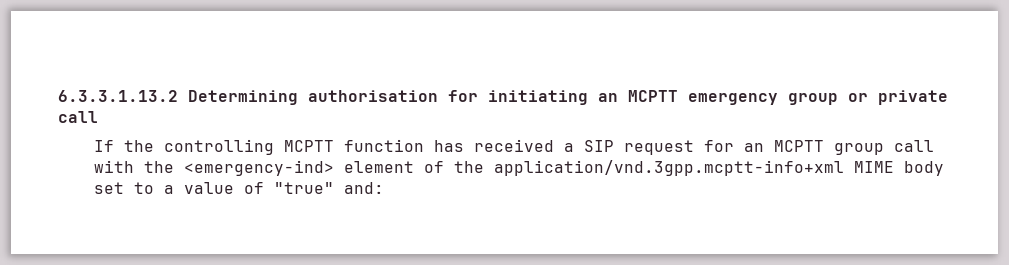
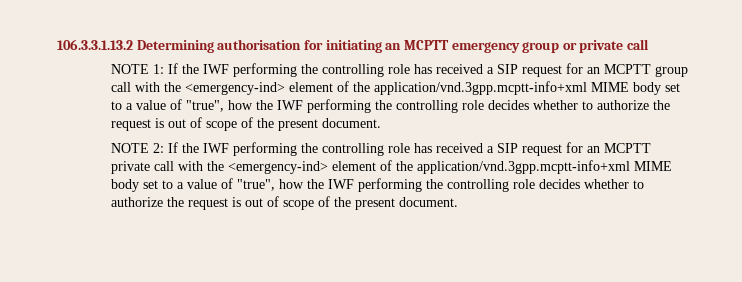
- 6.3.3.1.13.2 Determining authorisation for initiating an MCPTT emergency group or private call
+ 106.3.3.1.13.2 Determining authorisation for initiating an MCPTT emergency group or private call
- If the controlling MCPTT function has received a SIP request for an MCPTT group call with the <emergency-ind> element of the application/vnd.3gpp.mcptt-info+xml MIME body set to a value of "true" and:
+ NOTE 1: If the IWF performing the controlling role has received a SIP request for an MCPTT group call with the <emergency-ind> element of the application/vnd.3gpp.mcptt-info+xml MIME body set to a value of "true", how the IWF performing the controlling role decides whether to authorize the request is out of scope of the present document.
+ NOTE 2: If the IWF performing the controlling role has received a SIP request for an MCPTT private call with the <emergency-ind> element of the application/vnd.3gpp.mcptt-info+xml MIME body set to a value of "true", how the IWF performing the controlling role decides whether to authorize the request is out of scope of the present document.

